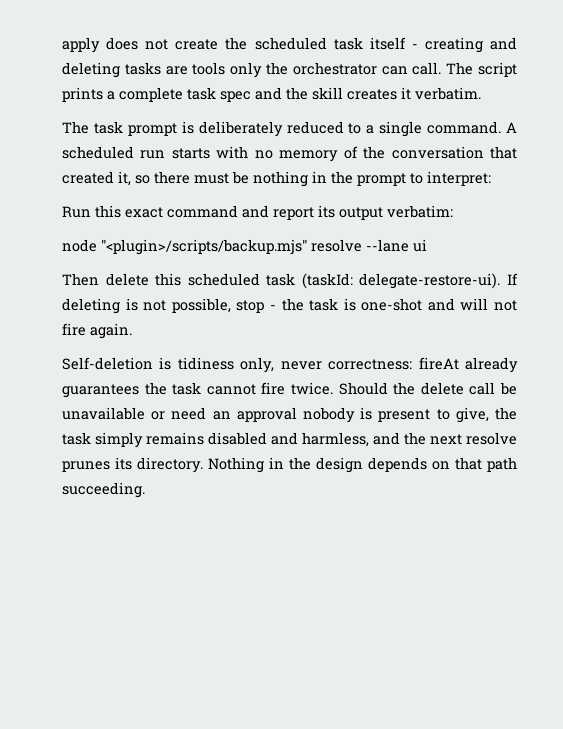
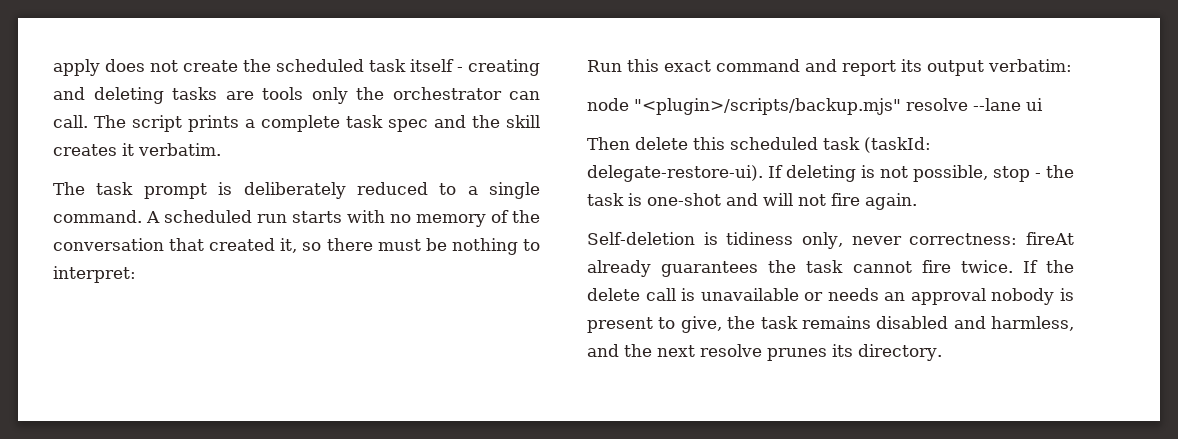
- A scheduled run starts with no memory of the conversation that created it, so there must be nothing in the prompt to interpret:
+ A scheduled run starts with no memory of the conversation that created it, so there must be nothing to interpret:
- Should the delete call be unavailable or need an approval nobody is present to give, the task simply remains disabled and harmless, and the next resolve prunes its directory. Nothing in the design depends on that path succeeding.
+ If the delete call is unavailable or needs an approval nobody is present to give, the task remains disabled and harmless, and the next resolve prunes its directory.

